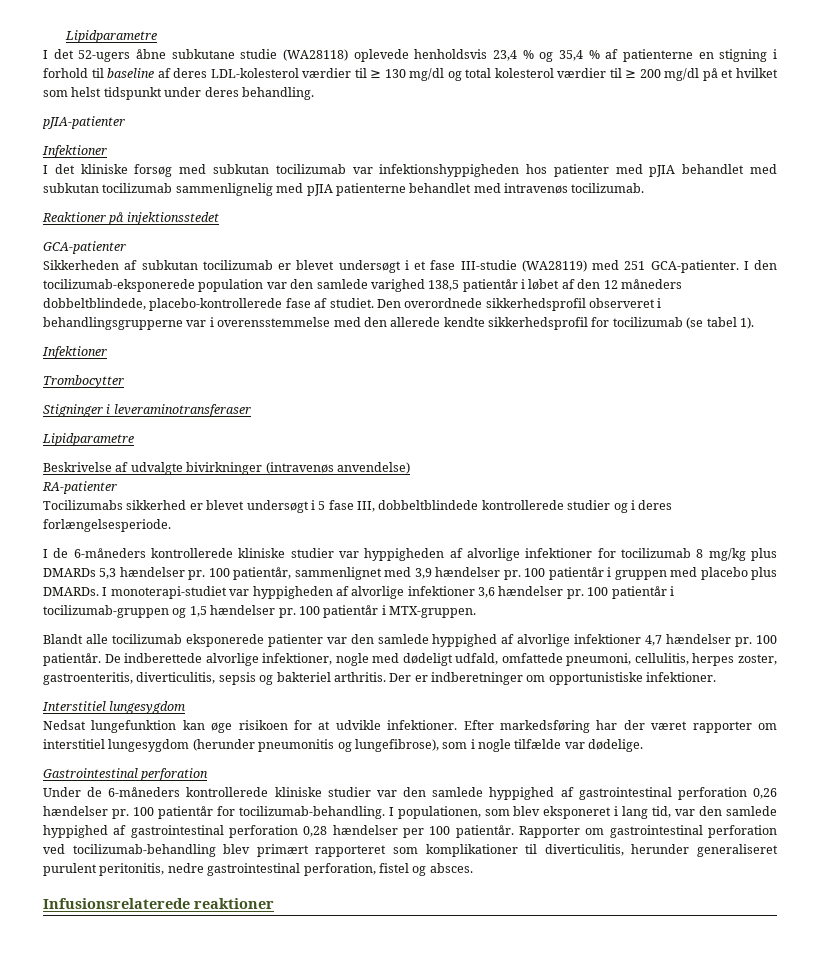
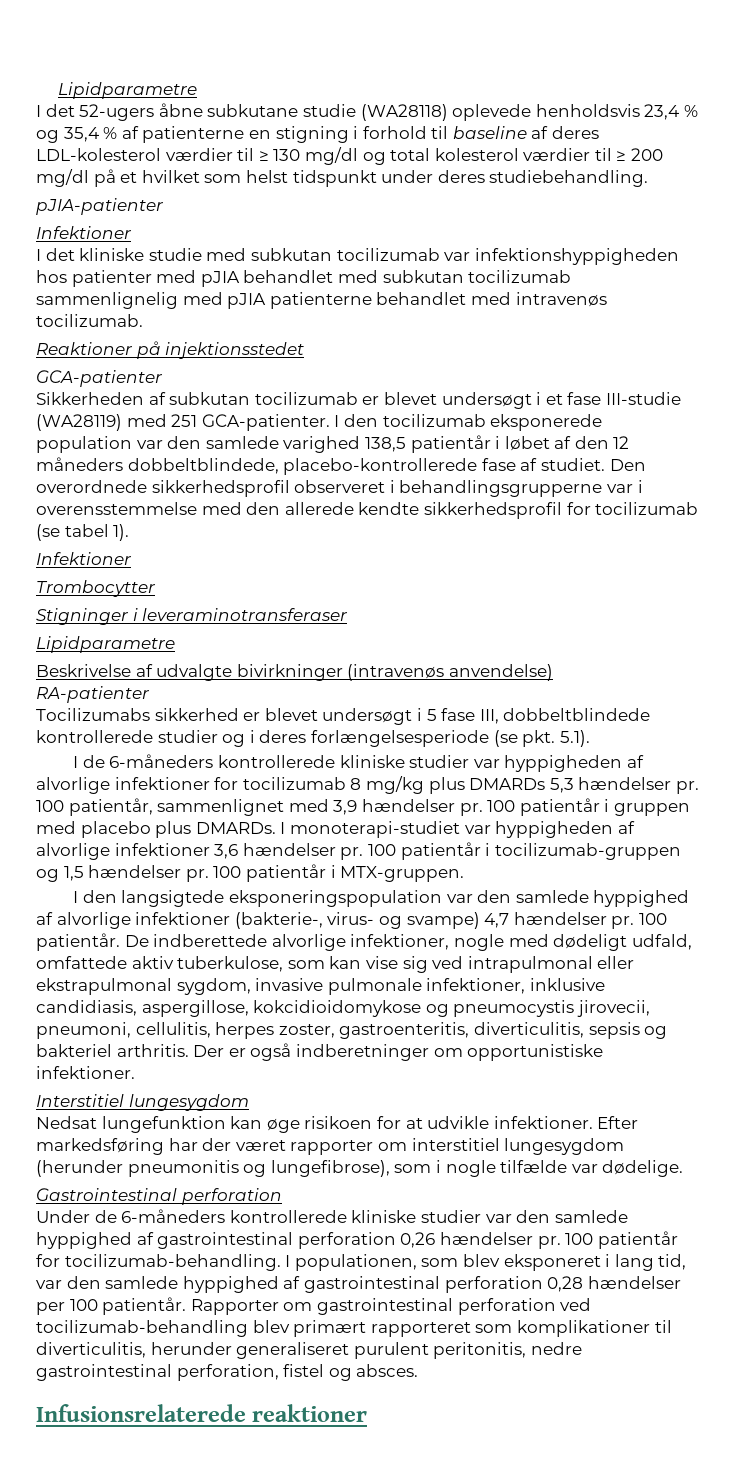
- I det 52-ugers åbne subkutane studie (WA28118) oplevede henholdsvis 23,4 % og 35,4 % af patienterne en stigning i forhold til baseline af deres LDL-kolesterol værdier til ≥ 130 mg/dl og total kolesterol værdier til ≥ 200 mg/dl på et hvilket som helst tidspunkt under deres behandling.
+ I det 52-ugers åbne subkutane studie (WA28118) oplevede henholdsvis 23,4 % og 35,4 % af patienterne en stigning i forhold til baseline af deres LDL-kolesterol værdier til ≥ 130 mg/dl og total kolesterol værdier til ≥ 200 mg/dl på et hvilket som helst tidspunkt under deres studiebehandling.
- I det kliniske forsøg med subkutan tocilizumab var infektionshyppigheden hos patienter med pJIA behandlet med subkutan tocilizumab sammenlignelig med pJIA patienterne behandlet med intravenøs tocilizumab.
+ I det kliniske studie med subkutan tocilizumab var infektionshyppigheden hos patienter med pJIA behandlet med subkutan tocilizumab sammenlignelig med pJIA patienterne behandlet med intravenøs tocilizumab.
- I den tocilizumab-eksponerede population var den samlede varighed 138,5 patientår i løbet af den 12 måneders dobbeltblindede, placebo-kontrollerede fase af studiet.
+ I den tocilizumab eksponerede population var den samlede varighed 138,5 patientår i løbet af den 12 måneders dobbeltblindede, placebo-kontrollerede fase af studiet.
- Tocilizumabs sikkerhed er blevet undersøgt i 5 fase III, dobbeltblindede kontrollerede studier og i deres forlængelsesperiode.
+ Tocilizumabs sikkerhed er blevet undersøgt i 5 fase III, dobbeltblindede kontrollerede studier og i deres forlængelsesperiode (se pkt. 5.1).
- Blandt alle tocilizumab eksponerede patienter var den samlede hyppighed af alvorlige infektioner 4,7 hændelser pr.
+ I den langsigtede eksponeringspopulation var den samlede hyppighed af alvorlige infektioner (bakterie-, virus- og svampe) 4,7 hændelser pr.
- De indberettede alvorlige infektioner, nogle med dødeligt udfald, omfattede pneumoni, cellulitis, herpes zoster, gastroenteritis, diverticulitis, sepsis og bakteriel arthritis.
+ De indberettede alvorlige infektioner, nogle med dødeligt udfald, omfattede aktiv tuberkulose, som kan vise sig ved intrapulmonal eller ekstrapulmonal sygdom, invasive pulmonale infektioner, inklusive candidiasis, aspergillose, kokcidioidomykose og pneumocystis jirovecii, pneumoni, cellulitis, herpes zoster, gastroenteritis, diverticulitis, sepsis og bakteriel arthritis.
- Der er indberetninger om opportunistiske infektioner.
+ Der er også indberetninger om opportunistiske infektioner.

